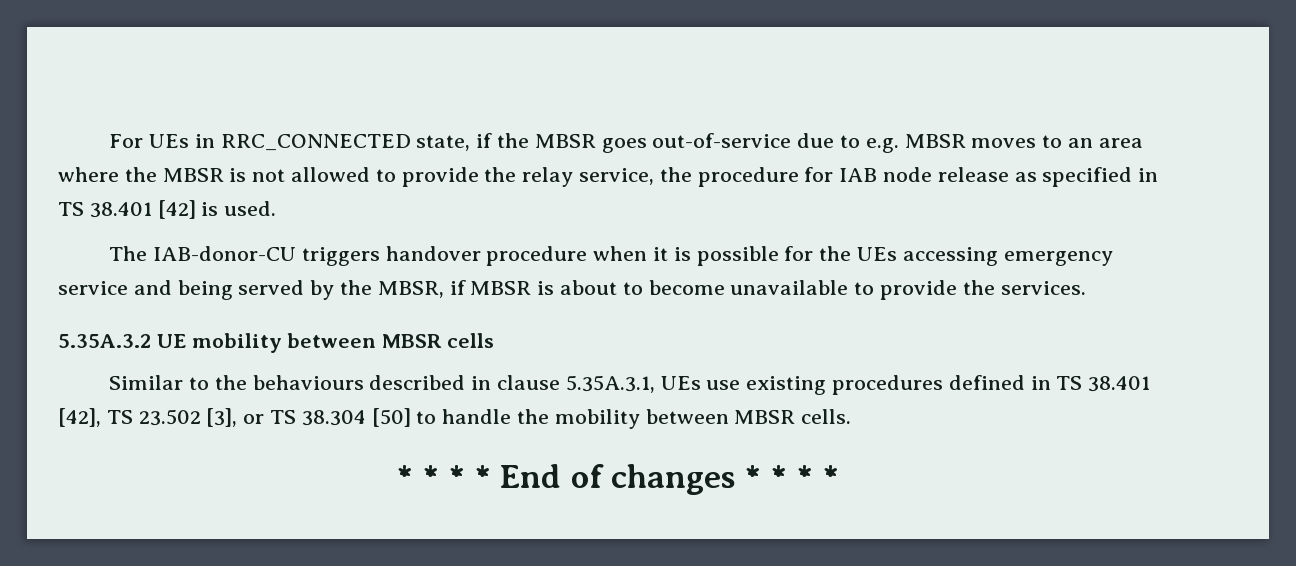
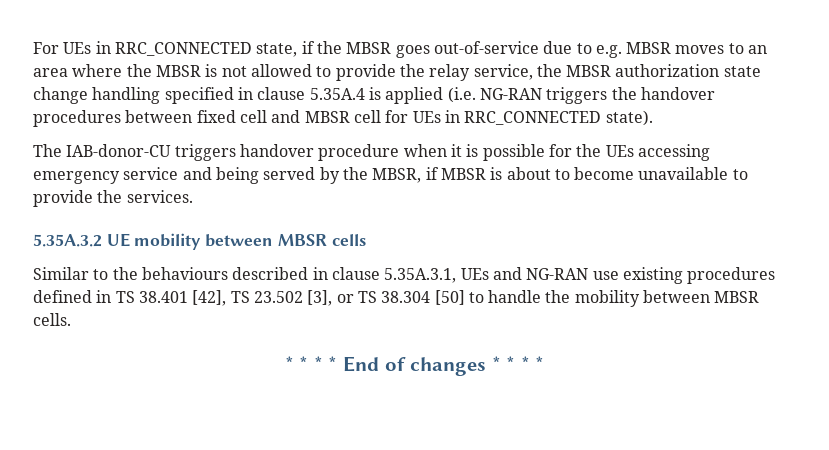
- For UEs in RRC_CONNECTED state, if the MBSR goes out-of-service due to e.g. MBSR moves to an area where the MBSR is not allowed to provide the relay service, the procedure for IAB node release as specified in TS 38.401 [42] is used.
+ For UEs in RRC_CONNECTED state, if the MBSR goes out-of-service due to e.g. MBSR moves to an area where the MBSR is not allowed to provide the relay service, the MBSR authorization state change handling specified in clause 5.35A.4 is applied (i.e. NG-RAN triggers the handover procedures between fixed cell and MBSR cell for UEs in RRC_CONNECTED state).
- Similar to the behaviours described in clause 5.35A.3.1, UEs use existing procedures defined in TS 38.401 [42], TS 23.502 [3], or TS 38.304 [50] to handle the mobility between MBSR cells.
+ Similar to the behaviours described in clause 5.35A.3.1, UEs and NG-RAN use existing procedures defined in TS 38.401 [42], TS 23.502 [3], or TS 38.304 [50] to handle the mobility between MBSR cells.

